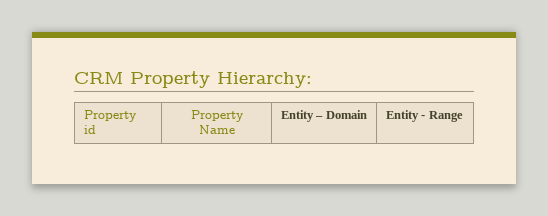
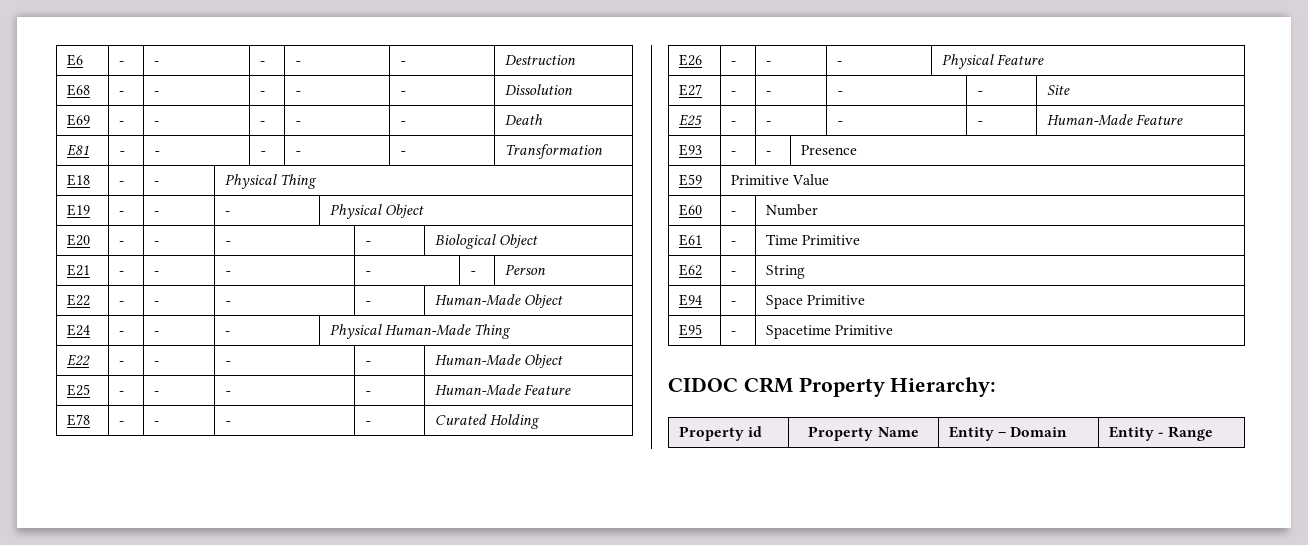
- CRM Property Hierarchy:
+ E6 | - | - | - | - | - | Destruction
+ E68 | - | - | - | - | - | Dissolution
+ E69 | - | - | - | - | - | Death
+ E81 | - | - | - | - | - | Transformation
+ E18 | - | - | Physical Thing
+ E19 | - | - | - | Physical Object
+ E20 | - | - | - | - | Biological Object
+ E21 | - | - | - | - | - | Person
+ E22 | - | - | - | - | Human-Made Object
+ E24 | - | - | - | Physical Human-Made Thing
+ E22 | - | - | - | - | Human-Made Object
+ E25 | - | - | - | - | Human-Made Feature
+ E78 | - | - | - | - | Curated Holding
+ E26 | - | - | - | Physical Feature
+ E27 | - | - | - | - | Site
+ E25 | - | - | - | - | Human-Made Feature
+ E93 | - | - | Presence
+ E59 | Primitive Value
+ E60 | - | Number
+ E61 | - | Time Primitive
+ E62 | - | String
+ E94 | - | Space Primitive
+ E95 | - | Spacetime Primitive
+ CIDOC CRM Property Hierarchy:

